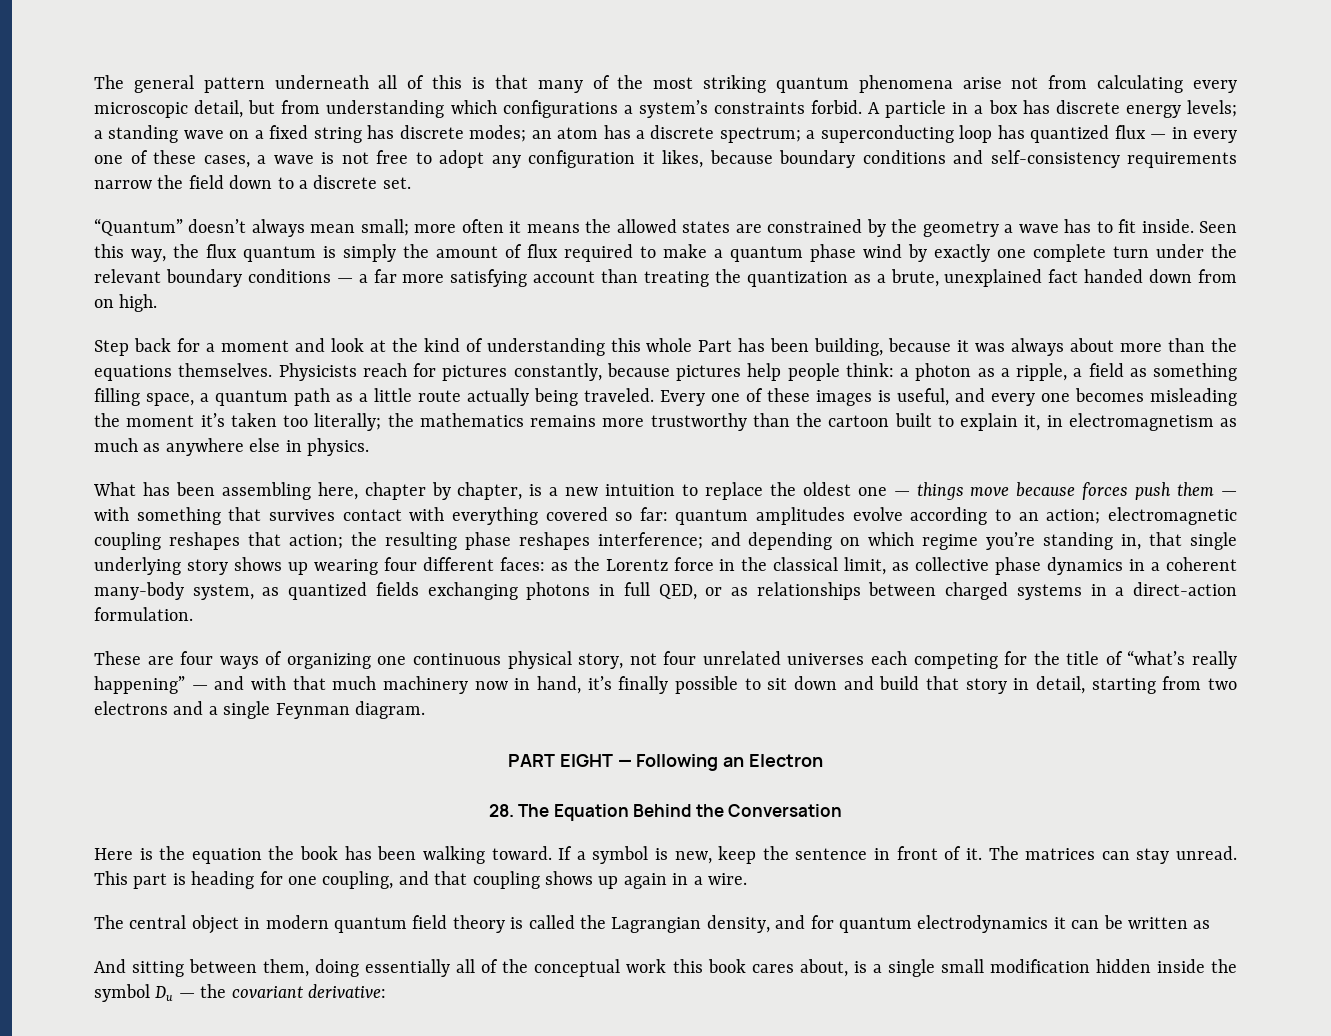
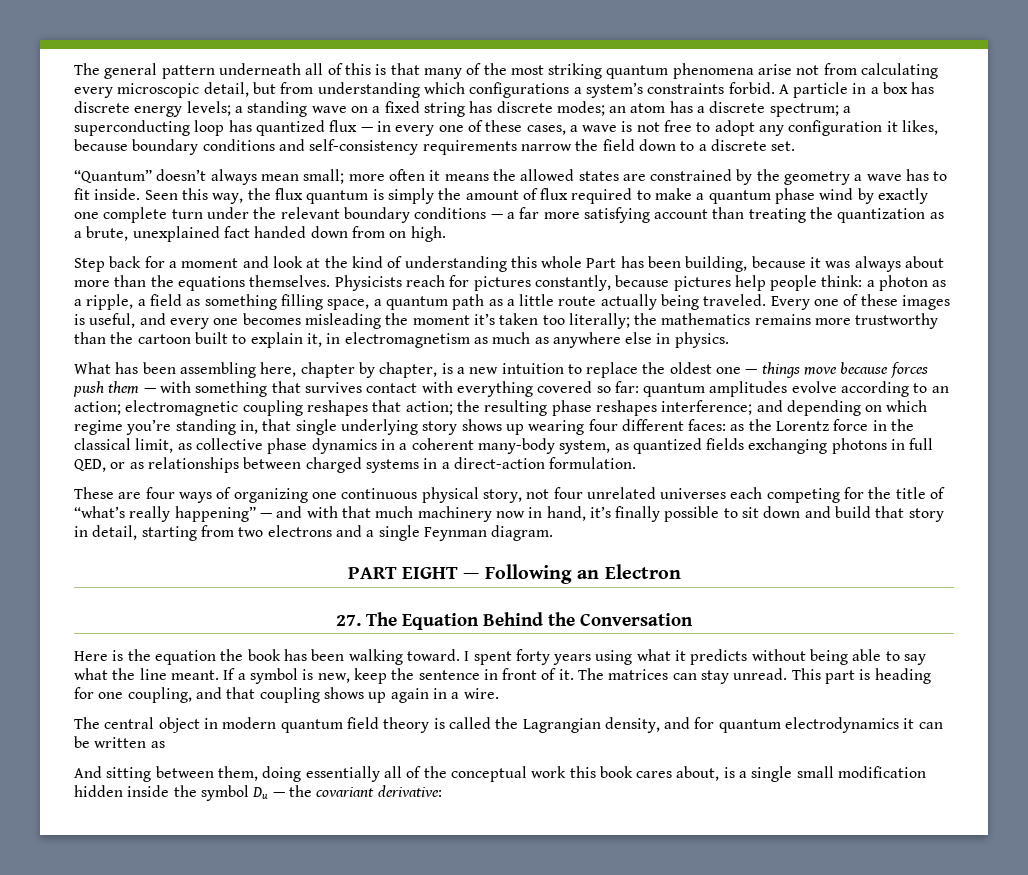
- 28. The Equation Behind the Conversation
+ 27. The Equation Behind the Conversation
+ I spent forty years using what it predicts without being able to say what the line meant.

